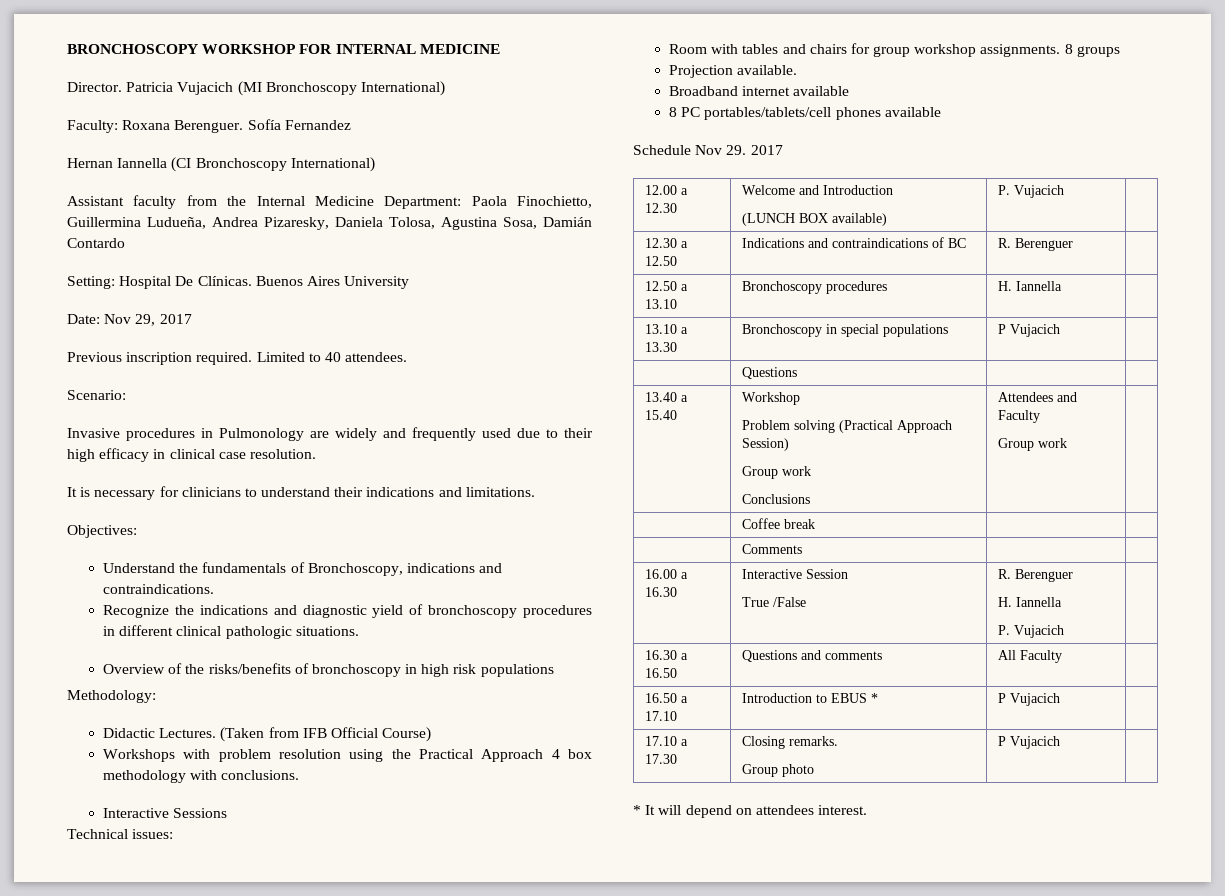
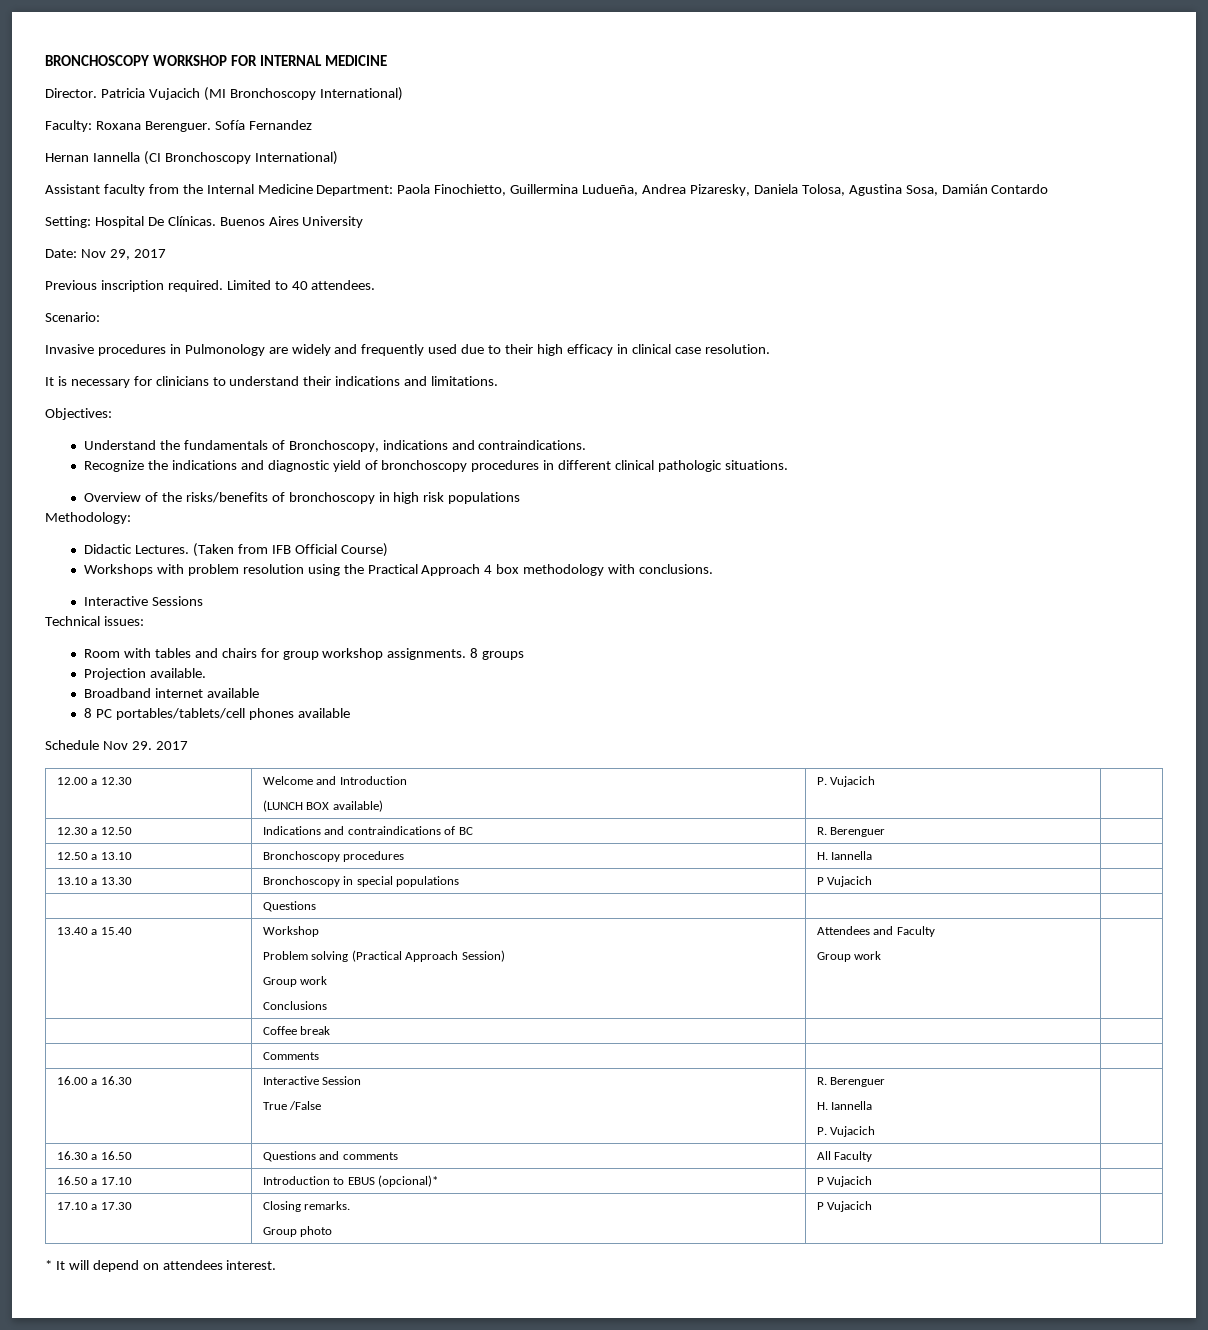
- 16.50 a 17.10 | Introduction to EBUS * | P Vujacich |
+ 16.50 a 17.10 | Introduction to EBUS (opcional)* | P Vujacich |

